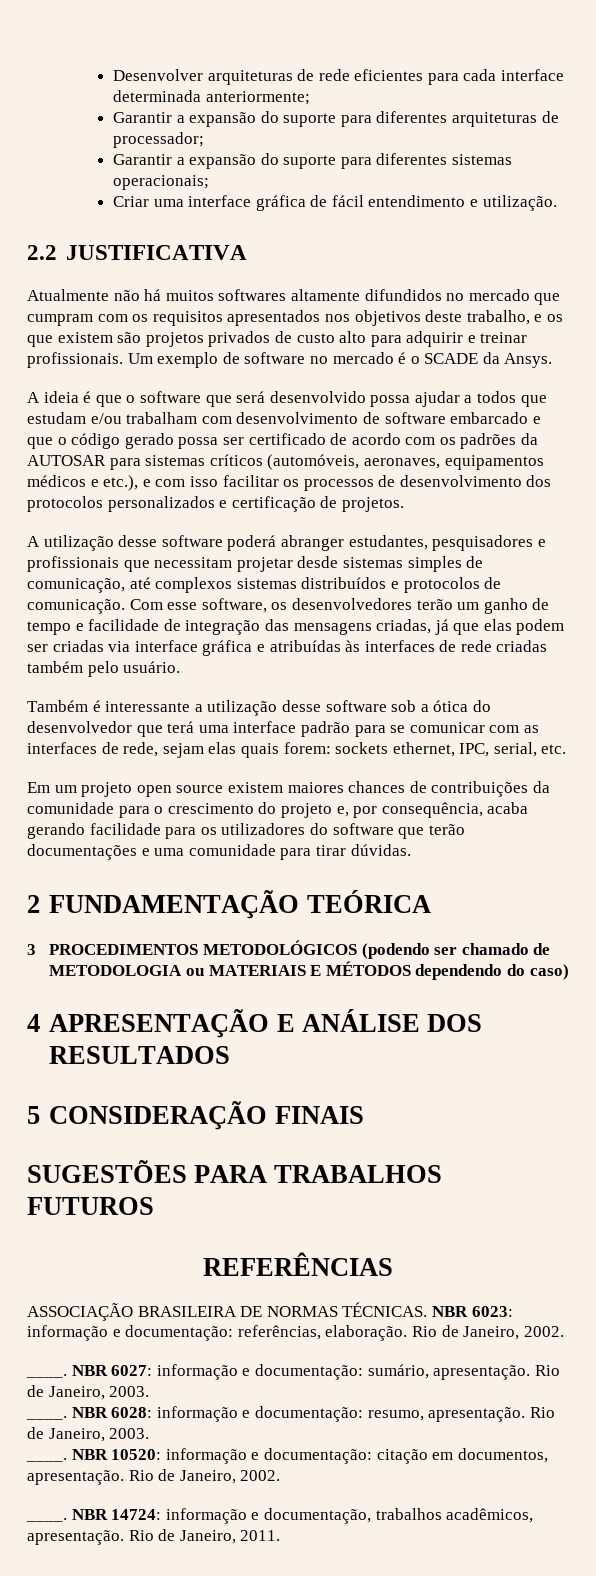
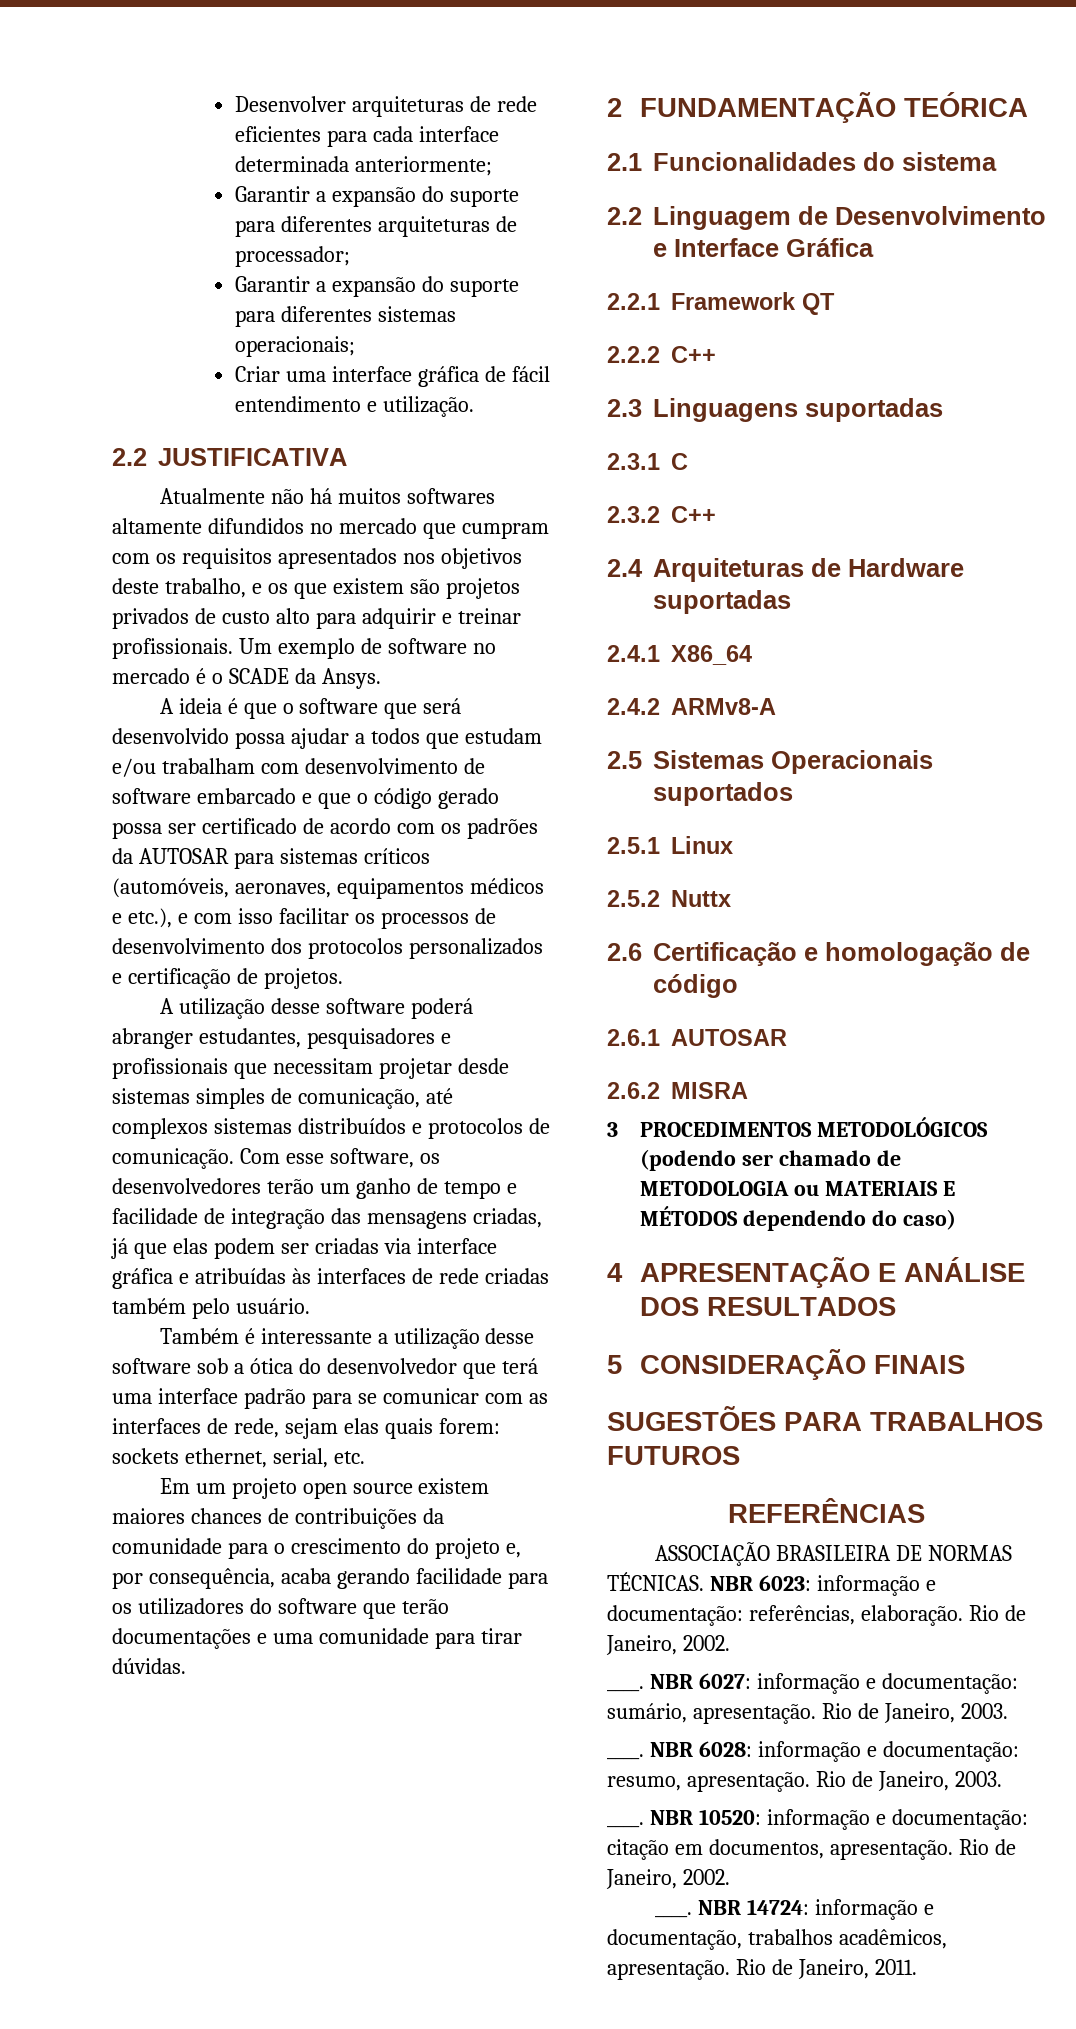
- Também é interessante a utilização desse software sob a ótica do desenvolvedor que terá uma interface padrão para se comunicar com as interfaces de rede, sejam elas quais forem: sockets ethernet, IPC, serial, etc.
+ Também é interessante a utilização desse software sob a ótica do desenvolvedor que terá uma interface padrão para se comunicar com as interfaces de rede, sejam elas quais forem: sockets ethernet, serial, etc.
+ 2.1 Funcionalidades do sistema
+ 2.2 Linguagem de Desenvolvimento e Interface Gráfica
+ 2.2.1 Framework QT
+ 2.2.2 C++
+ 2.3 Linguagens suportadas
+ 2.3.1 C
+ 2.3.2 C++
+ 2.4 Arquiteturas de Hardware suportadas
+ 2.4.1 X86_64
+ 2.4.2 ARMv8-A
+ 2.5 Sistemas Operacionais suportados
+ 2.5.1 Linux
+ 2.5.2 Nuttx
+ 2.6 Certificação e homologação de código
+ 2.6.1 AUTOSAR
+ 2.6.2 MISRA

